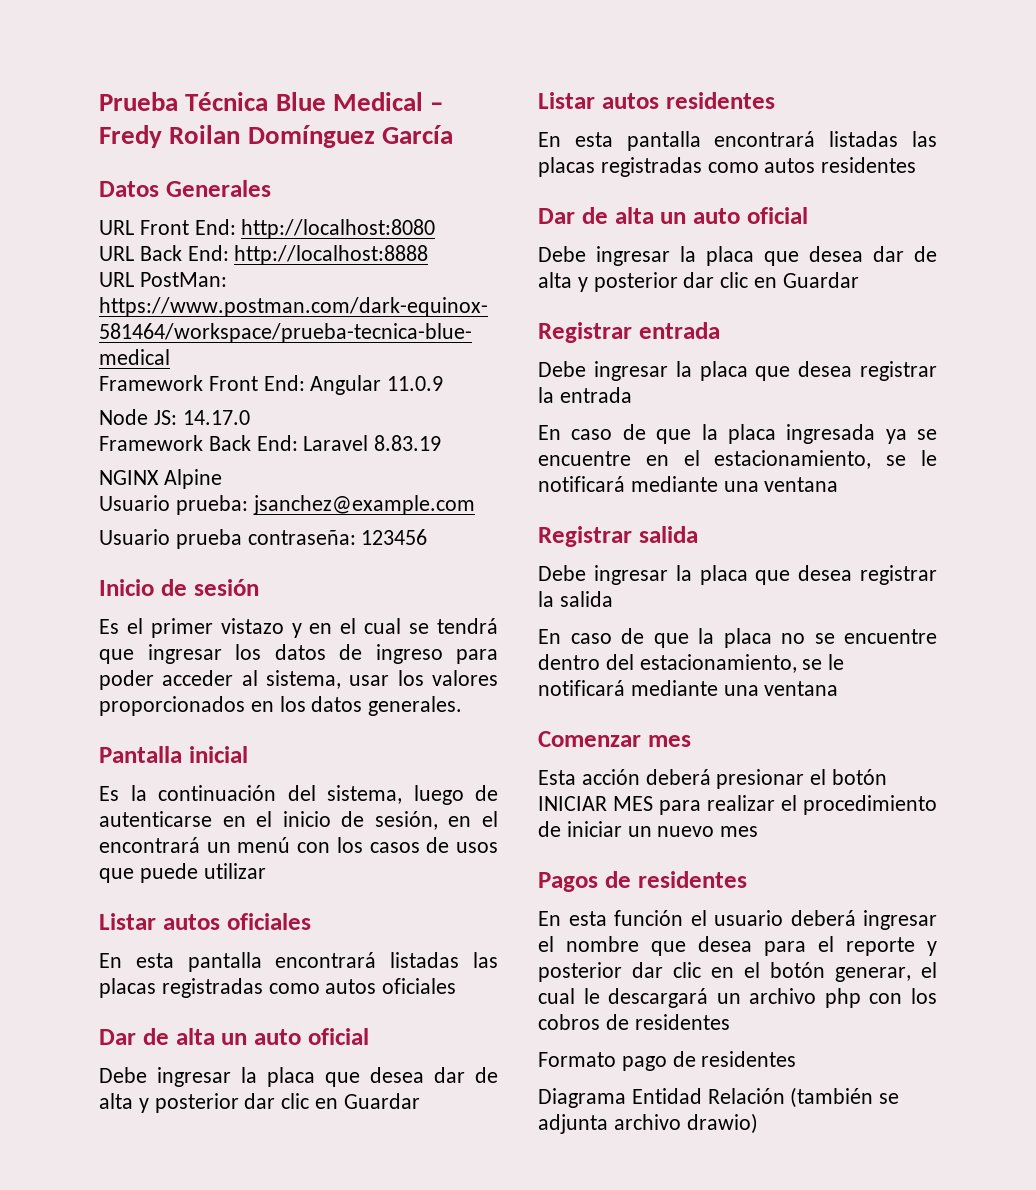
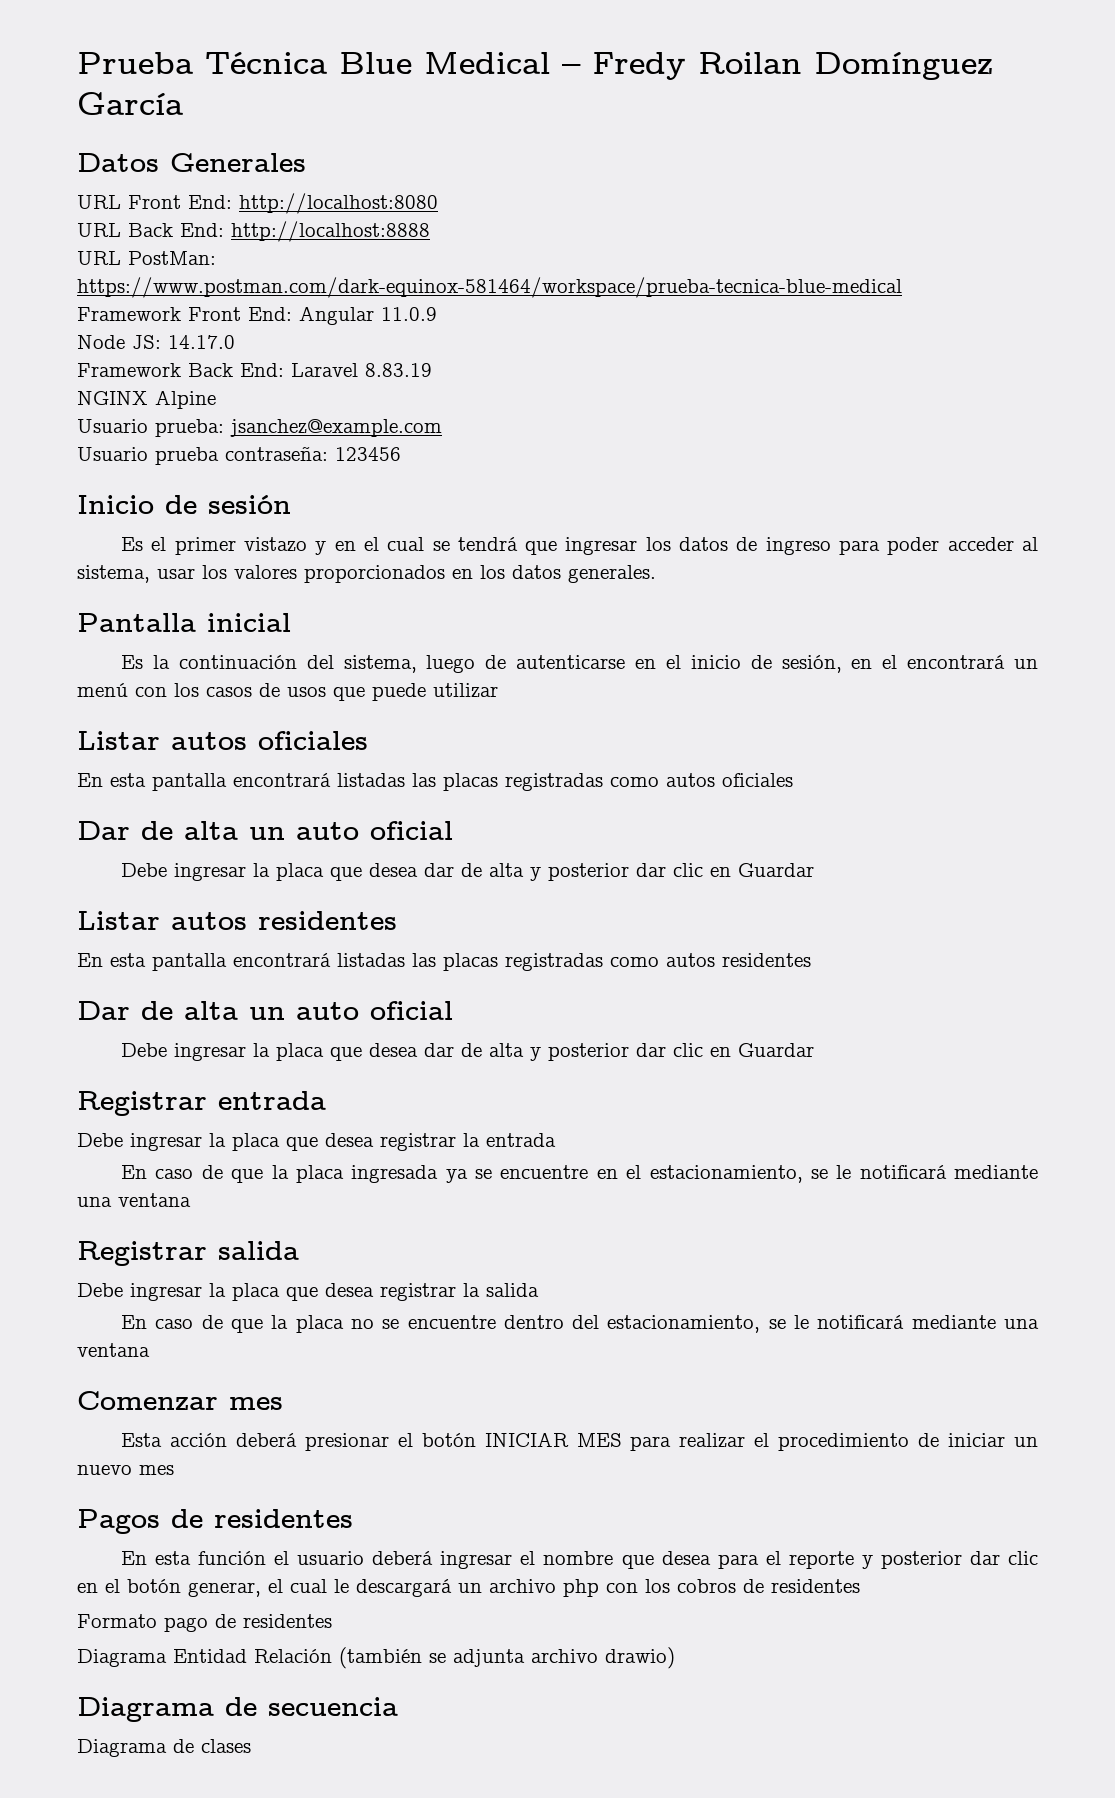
+ Diagrama de secuencia
+ Diagrama de clases

